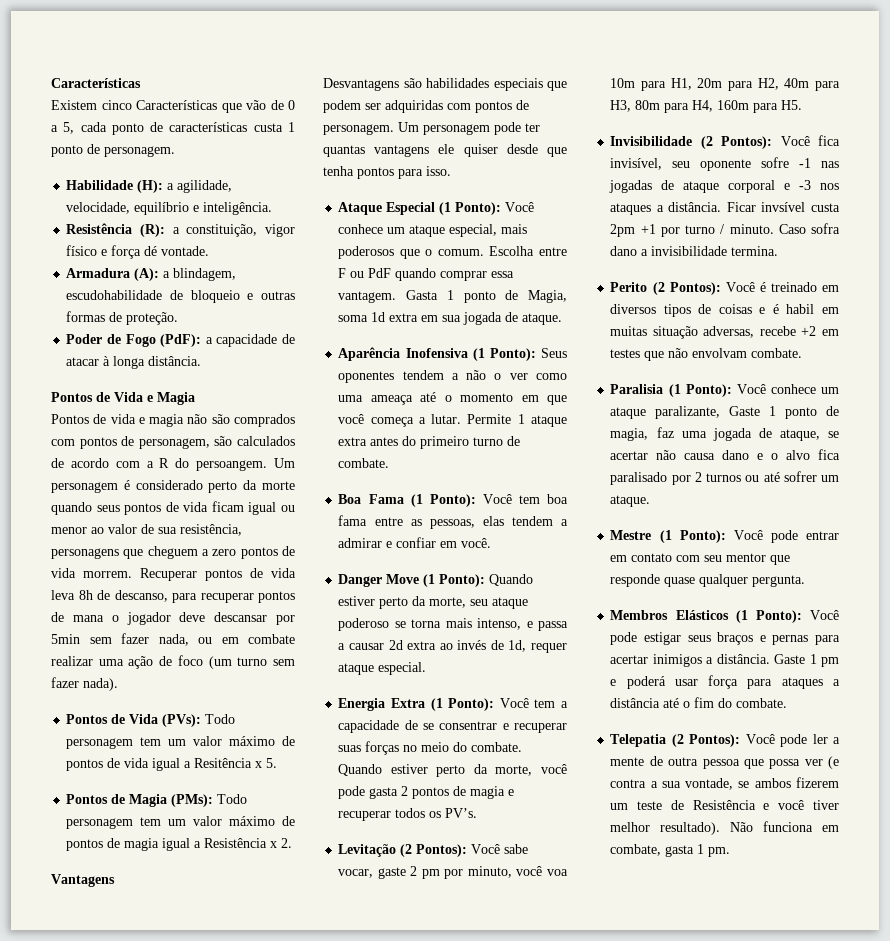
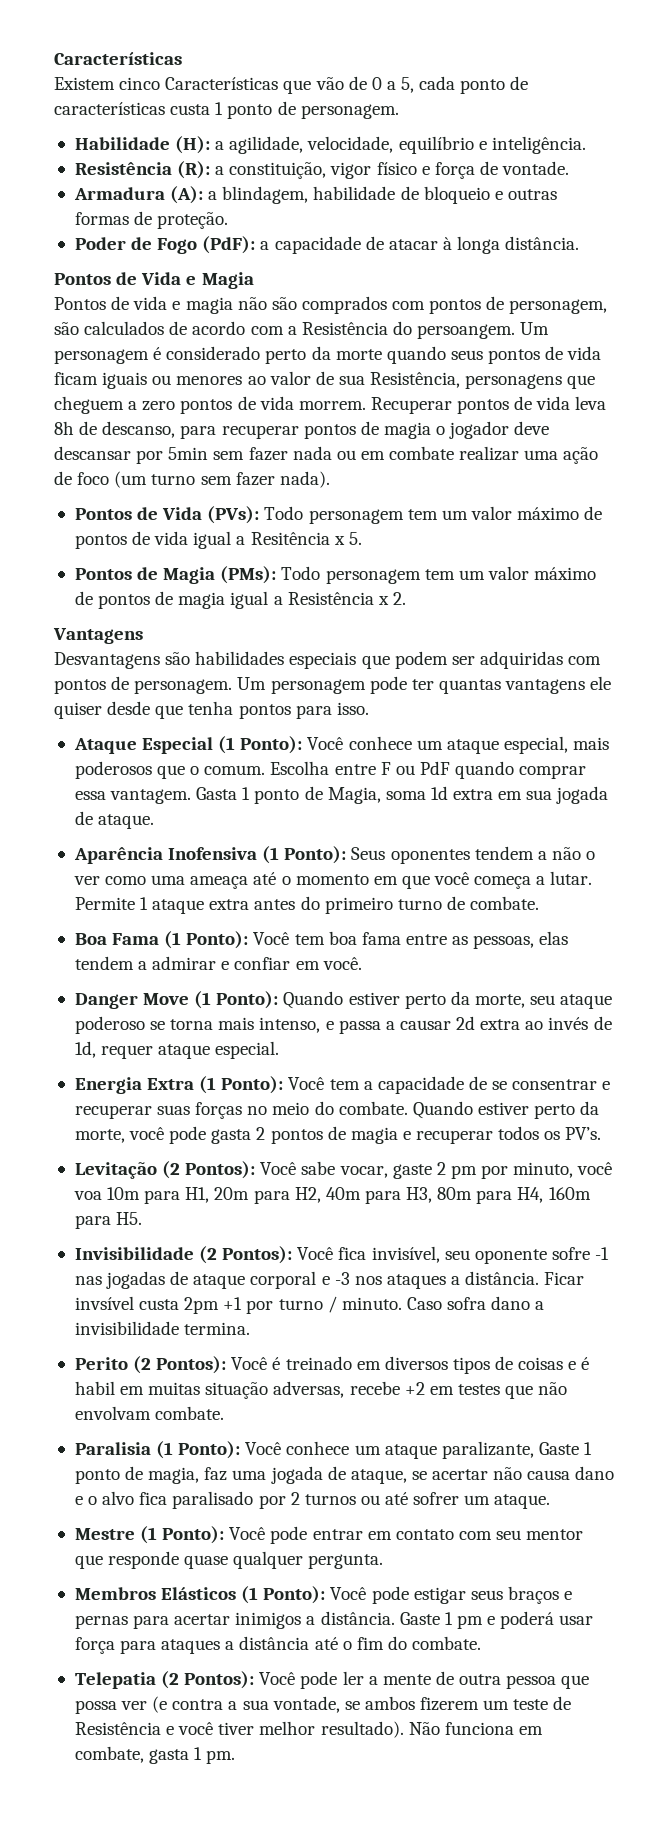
- Resistência (R): a constituição, vigor físico e força dé vontade.
+ Resistência (R): a constituição, vigor físico e força de vontade.
- Armadura (A): a blindagem, escudohabilidade de bloqueio e outras formas de proteção.
+ Armadura (A): a blindagem, habilidade de bloqueio e outras formas de proteção.
- Pontos de vida e magia não são comprados com pontos de personagem, são calculados de acordo com a R do persoangem.
+ Pontos de vida e magia não são comprados com pontos de personagem, são calculados de acordo com a Resistência do persoangem.
- Um personagem é considerado perto da morte quando seus pontos de vida ficam igual ou menor ao valor de sua resistência, personagens que cheguem a zero pontos de vida morrem.
+ Um personagem é considerado perto da morte quando seus pontos de vida ficam iguais ou menores ao valor de sua Resistência, personagens que cheguem a zero pontos de vida morrem.
- Recuperar pontos de vida leva 8h de descanso, para recuperar pontos de mana o jogador deve descansar por 5min sem fazer nada, ou em combate realizar uma ação de foco (um turno sem fazer nada).
+ Recuperar pontos de vida leva 8h de descanso, para recuperar pontos de magia o jogador deve descansar por 5min sem fazer nada ou em combate realizar uma ação de foco (um turno sem fazer nada).

